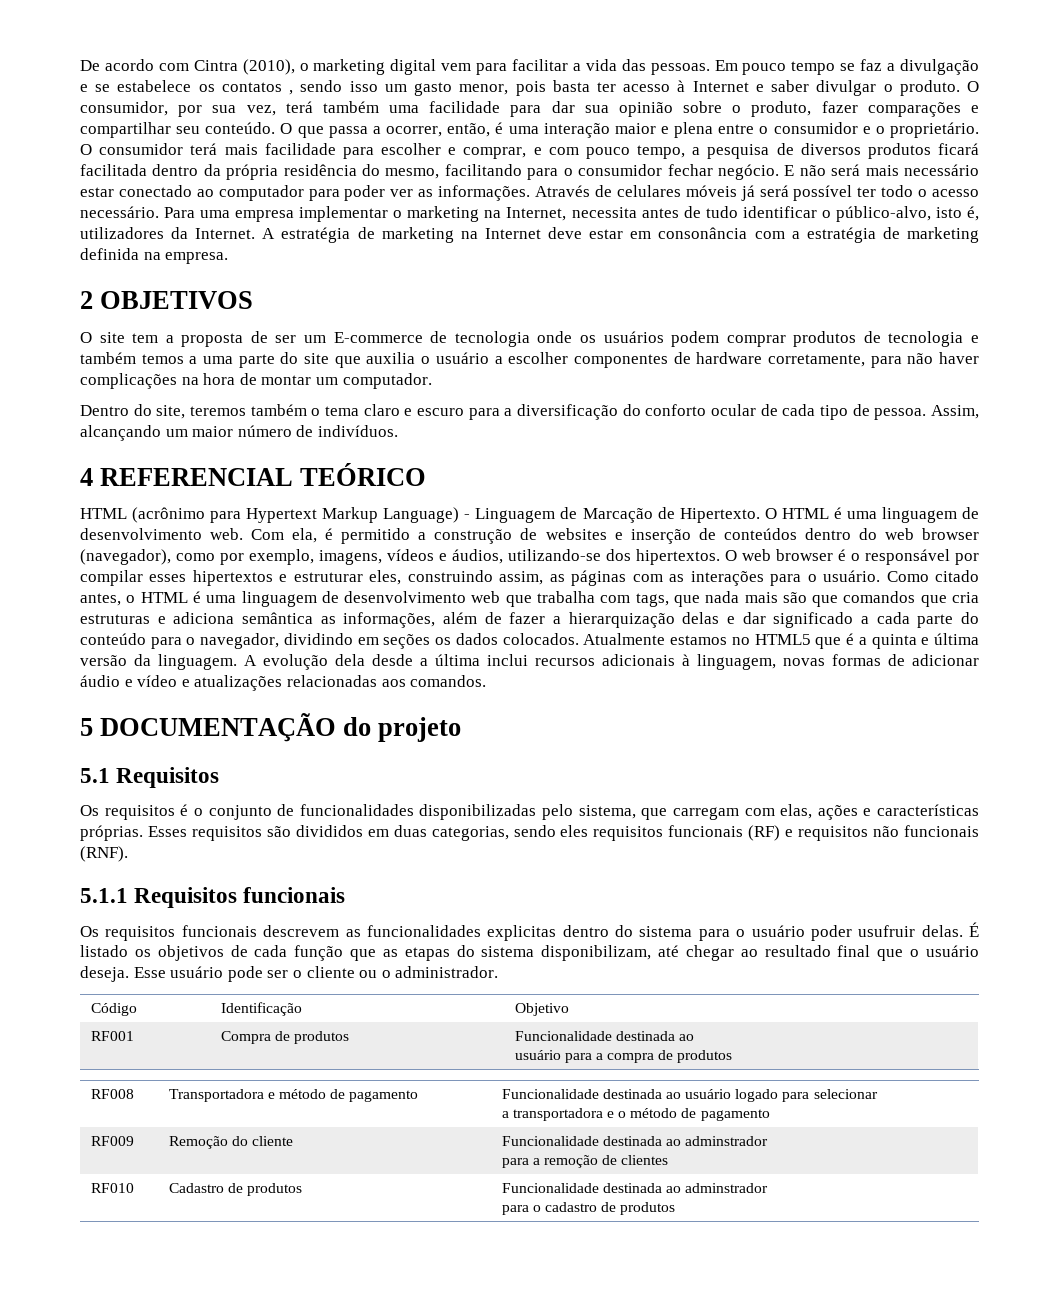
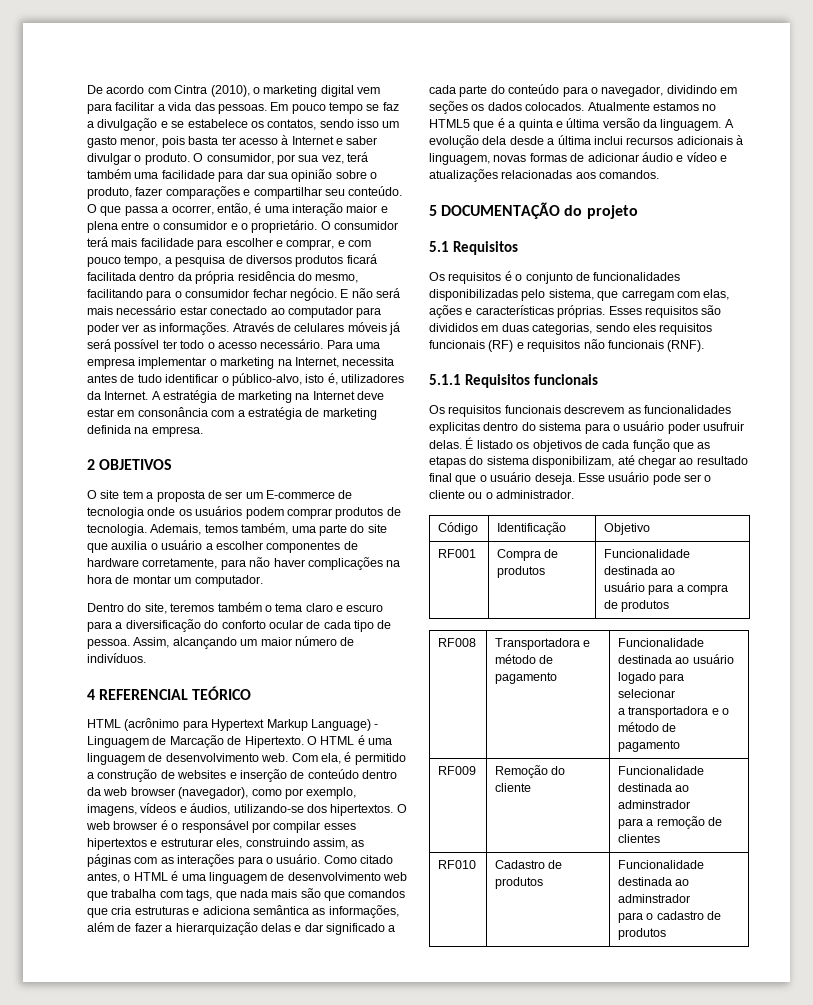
- Em pouco tempo se faz a divulgação e se estabelece os contatos , sendo isso um gasto menor, pois basta ter acesso à Internet e saber divulgar o produto.
+ Em pouco tempo se faz a divulgação e se estabelece os contatos, sendo isso um gasto menor, pois basta ter acesso à Internet e saber divulgar o produto.
- O site tem a proposta de ser um E-commerce de tecnologia onde os usuários podem comprar produtos de tecnologia e também temos a uma parte do site que auxilia o usuário a escolher componentes de hardware corretamente, para não haver complicações na hora de montar um computador.
+ O site tem a proposta de ser um E-commerce de tecnologia onde os usuários podem comprar produtos de tecnologia. Ademais, temos também, uma parte do site que auxilia o usuário a escolher componentes de hardware corretamente, para não haver complicações na hora de montar um computador.
- Com ela, é permitido a construção de websites e inserção de conteúdos dentro do web browser (navegador), como por exemplo, imagens, vídeos e áudios, utilizando-se dos hipertextos.
+ Com ela, é permitido a construção de websites e inserção de conteúdo dentro da web browser (navegador), como por exemplo, imagens, vídeos e áudios, utilizando-se dos hipertextos.

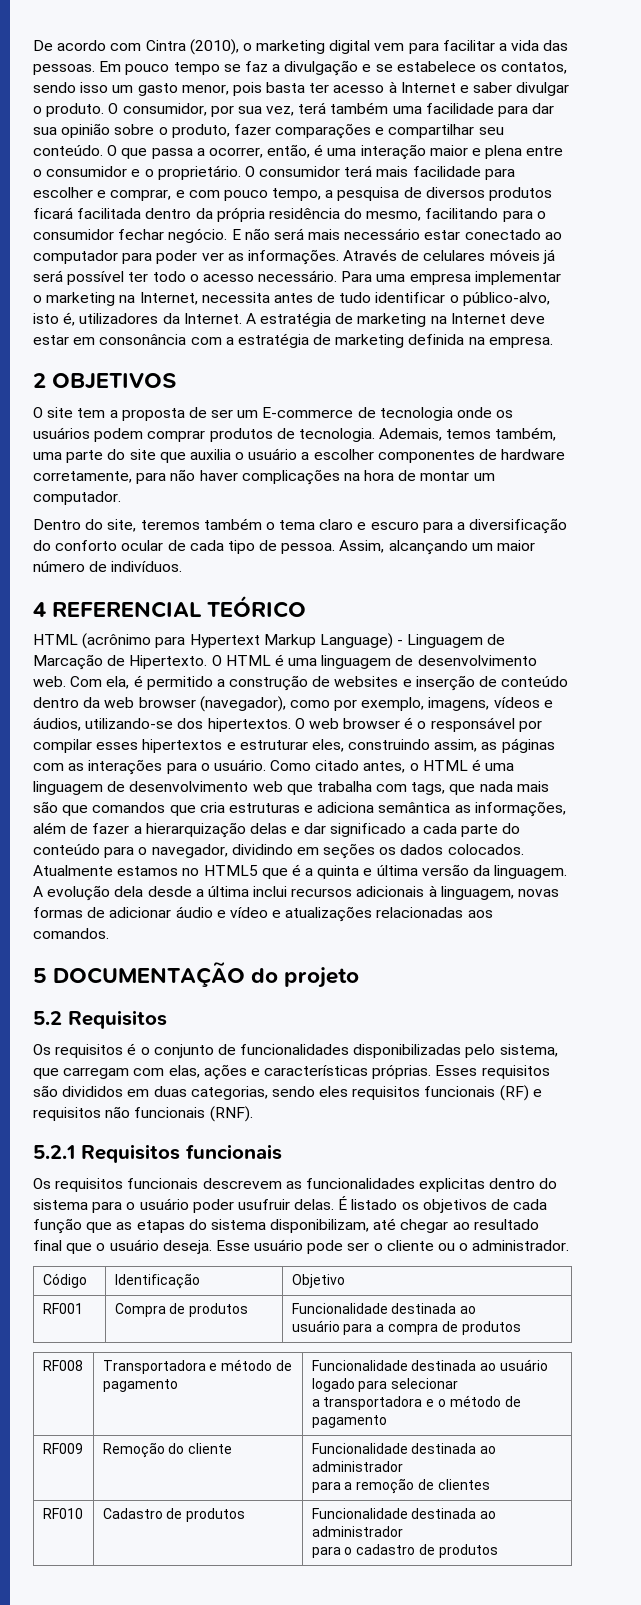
- 5.1 Requisitos
+ 5.2 Requisitos
- 5.1.1 Requisitos funcionais
+ 5.2.1 Requisitos funcionais
- RF009 | Remoção do cliente | Funcionalidade destinada ao adminstrador
+ RF009 | Remoção do cliente | Funcionalidade destinada ao administrador
- RF010 | Cadastro de produtos | Funcionalidade destinada ao adminstrador
+ RF010 | Cadastro de produtos | Funcionalidade destinada ao administrador

